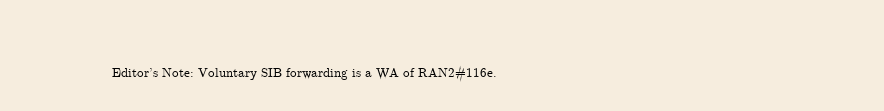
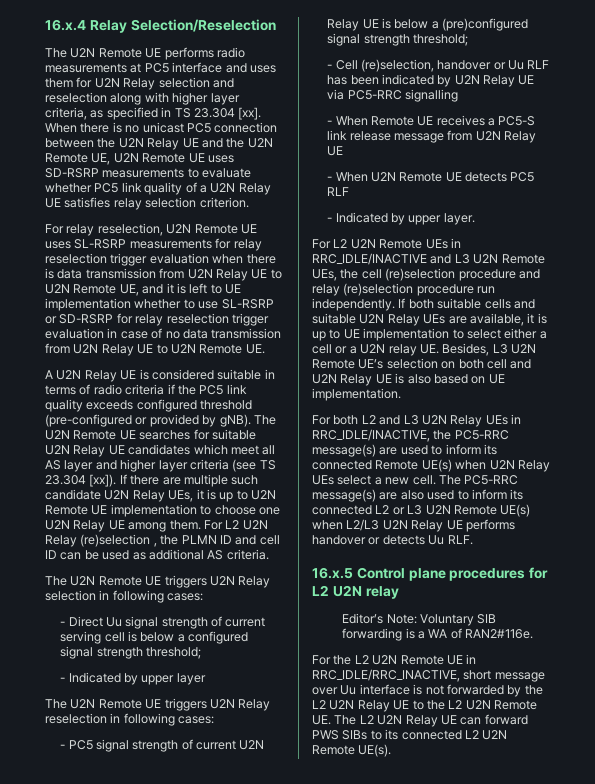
+ 16.x.4 Relay Selection/Reselection
+ The U2N Remote UE performs radio measurements at PC5 interface and uses them for U2N Relay selection and reselection along with higher layer criteria, as specified in TS 23.304 [xx]. When there is no unicast PC5 connection between the U2N Relay UE and the U2N Remote UE, U2N Remote UE uses SD-RSRP measurements to evaluate whether PC5 link quality of a U2N Relay UE satisfies relay selection criterion.
+ For relay reselection, U2N Remote UE uses SL-RSRP measurements for relay reselection trigger evaluation when there is data transmission from U2N Relay UE to U2N Remote UE, and it is left to UE implementation whether to use SL-RSRP or SD-RSRP for relay reselection trigger evaluation in case of no data transmission from U2N Relay UE to U2N Remote UE.
+ A U2N Relay UE is considered suitable in terms of radio criteria if the PC5 link quality exceeds configured threshold (pre-configured or provided by gNB). The U2N Remote UE searches for suitable U2N Relay UE candidates which meet all AS layer and higher layer criteria (see TS 23.304 [xx]). If there are multiple such candidate U2N Relay UEs, it is up to U2N Remote UE implementation to choose one U2N Relay UE among them. For L2 U2N Relay (re)selection , the PLMN ID and cell ID can be used as additional AS criteria.
+ The U2N Remote UE triggers U2N Relay selection in following cases:
+ - Direct Uu signal strength of current serving cell is below a configured signal strength threshold;
+ - Indicated by upper layer
+ The U2N Remote UE triggers U2N Relay reselection in following cases:
+ - PC5 signal strength of current U2N Relay UE is below a (pre)configured signal strength threshold;
+ - Cell (re)selection, handover or Uu RLF has been indicated by U2N Relay UE via PC5-RRC signalling
+ - When Remote UE receives a PC5-S link release message from U2N Relay UE
+ - When U2N Remote UE detects PC5 RLF
+ - Indicated by upper layer.
+ For L2 U2N Remote UEs in RRC_IDLE/INACTIVE and L3 U2N Remote UEs, the cell (re)selection procedure and relay (re)selection procedure run independently. If both suitable cells and suitable U2N Relay UEs are available, it is up to UE implementation to select either a cell or a U2N relay UE. Besides, L3 U2N Remote UE’s selection on both cell and U2N Relay UE is also based on UE implementation.
+ For both L2 and L3 U2N Relay UEs in RRC_IDLE/INACTIVE, the PC5-RRC message(s) are used to inform its connected Remote UE(s) when U2N Relay UEs select a new cell. The PC5-RRC message(s) are also used to inform its connected L2 or L3 U2N Remote UE(s) when L2/L3 U2N Relay UE performs handover or detects Uu RLF.
+ 16.x.5 Control plane procedures for L2 U2N relay
+ For the L2 U2N Remote UE in RRC_IDLE/RRC_INACTIVE, short message over Uu interface is not forwarded by the L2 U2N Relay UE to the L2 U2N Remote UE. The L2 U2N Relay UE can forward PWS SIBs to its connected L2 U2N Remote UE(s).

